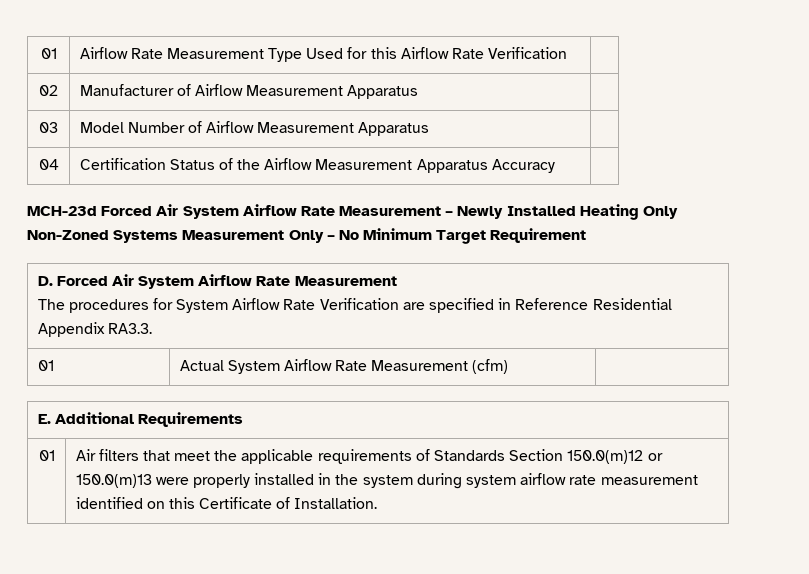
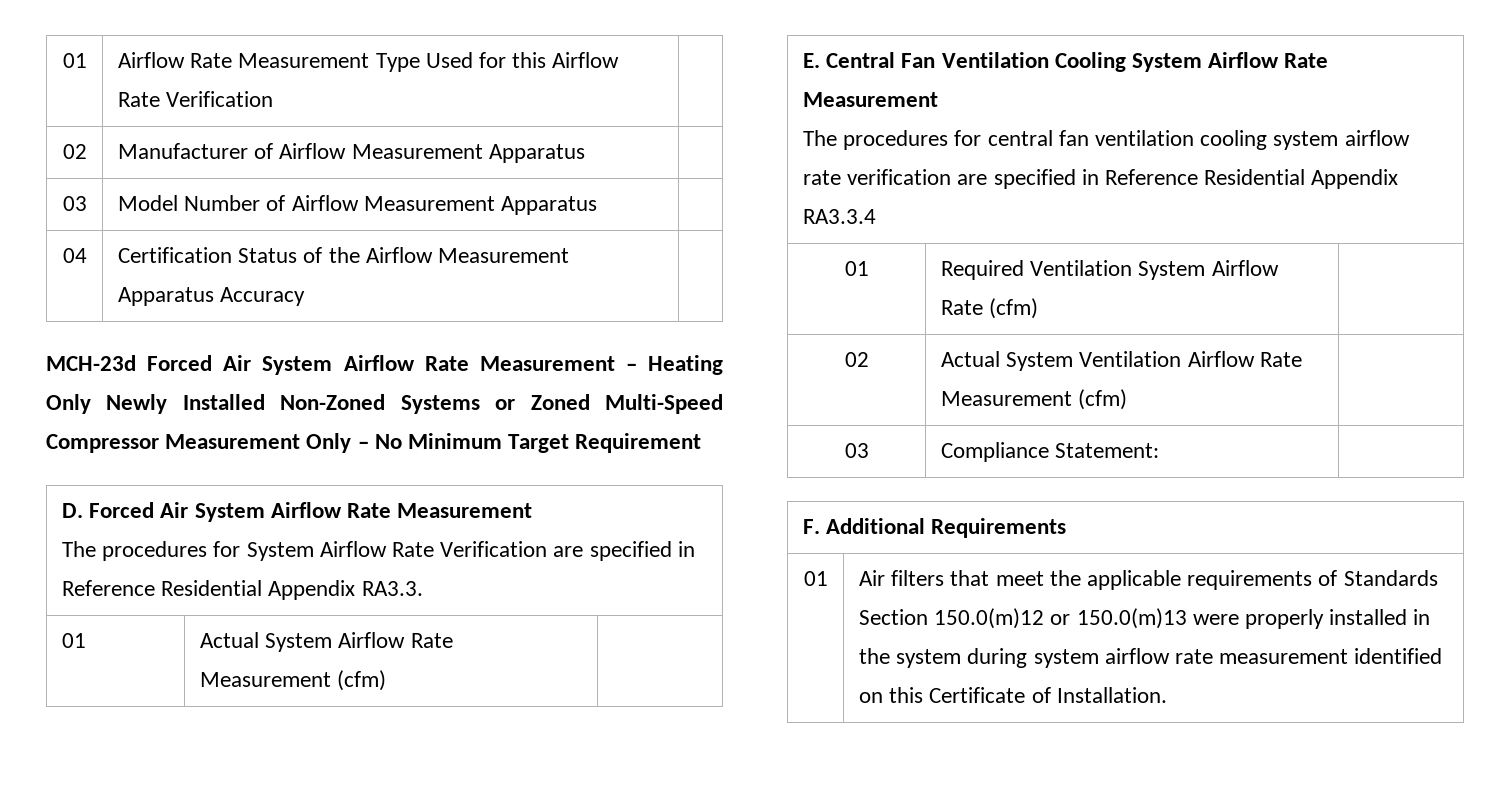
- MCH-23d Forced Air System Airflow Rate Measurement – Newly Installed Heating Only Non-Zoned Systems Measurement Only – No Minimum Target Requirement
+ MCH-23d Forced Air System Airflow Rate Measurement – Heating Only Newly Installed Non-Zoned Systems or Zoned Multi-Speed Compressor Measurement Only – No Minimum Target Requirement
- E. Additional Requirements
+ E. Central Fan Ventilation Cooling System Airflow Rate Measurement
+ The procedures for central fan ventilation cooling system airflow rate verification are specified in Reference Residential Appendix RA3.3.4
+ 01 | Required Ventilation System Airflow Rate (cfm) |
+ 02 | Actual System Ventilation Airflow Rate Measurement (cfm) |
+ 03 | Compliance Statement: |
+ F. Additional Requirements

